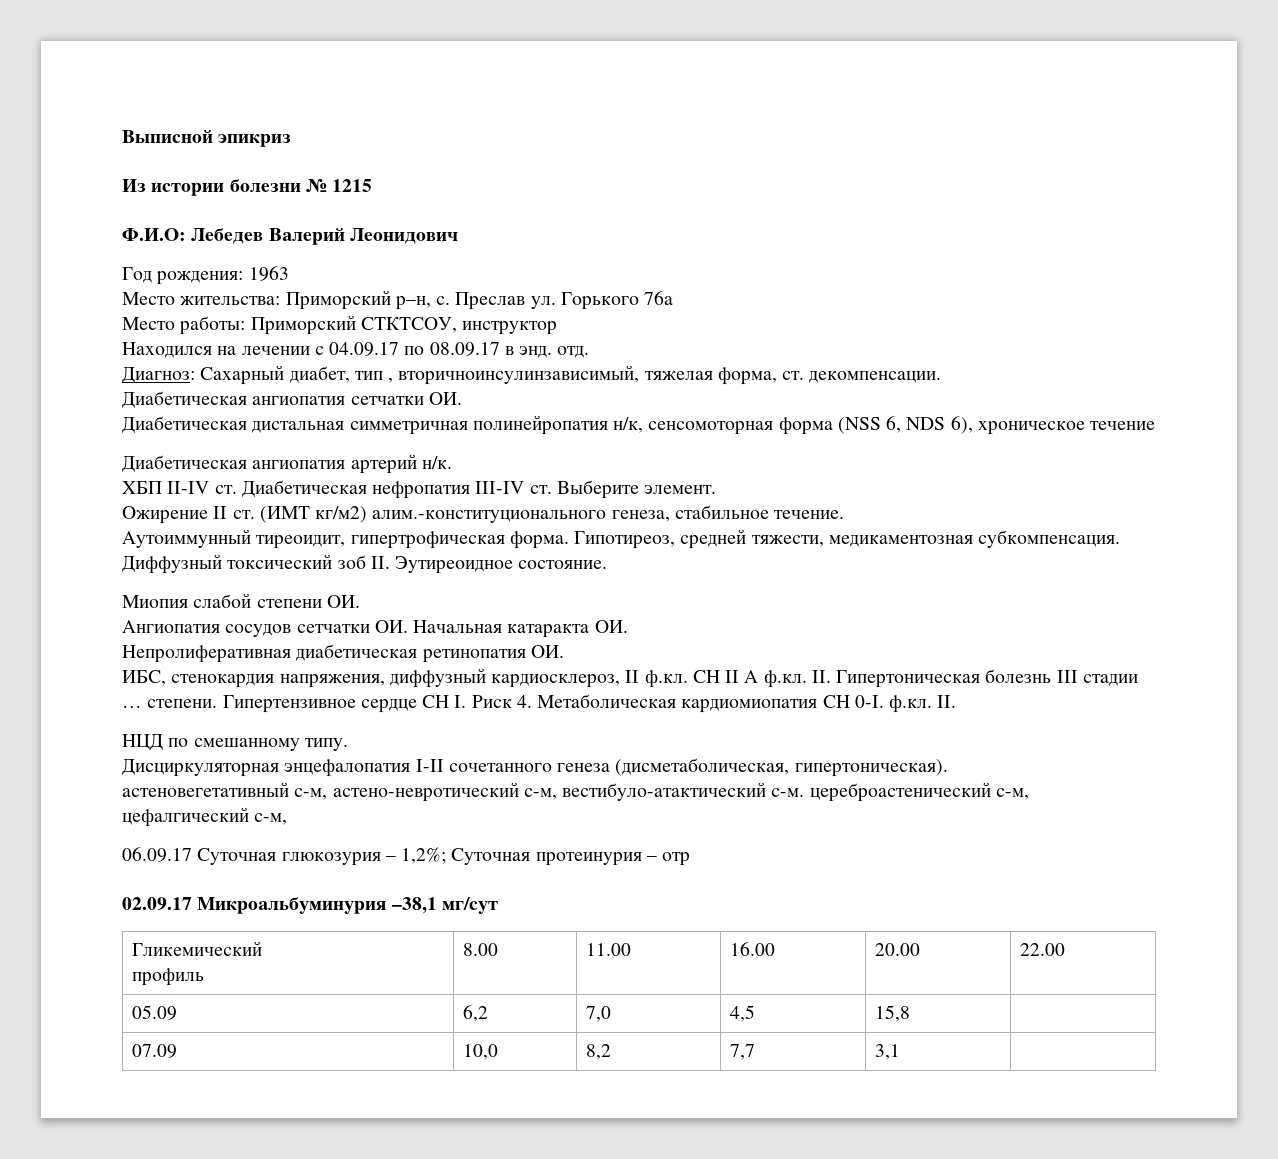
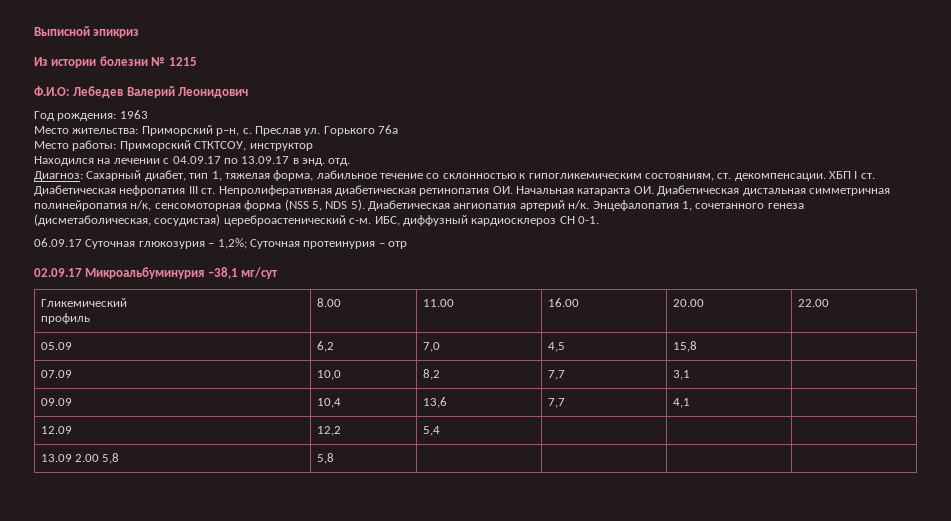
- Находился на лечении с 04.09.17 по 08.09.17 в энд. отд.
+ Находился на лечении с 04.09.17 по 13.09.17 в энд. отд.
- Диагноз: Сахарный диабет, тип , вторичноинсулинзависимый, тяжелая форма, ст. декомпенсации.
- Диабетическая ангиопатия сетчатки ОИ.
- Диабетическая дистальная симметричная полинейропатия н/к, сенсомоторная форма (NSS 6, NDS 6), хроническое течение
- Диабетическая ангиопатия артерий н/к.
- ХБП II-IV ст. Диабетическая нефропатия III-IV ст. Выберите элемент.
- Ожирение II ст. (ИМТ кг/м2) алим.-конституционального генеза, стабильное течение.
- Аутоиммунный тиреоидит, гипертрофическая форма. Гипотиреоз, средней тяжести, медикаментозная субкомпенсация. Диффузный токсический зоб II. Эутиреоидное состояние.
- Миопия слабой степени ОИ.
- Ангиопатия сосудов сетчатки ОИ. Начальная катаракта ОИ.
- Непролиферативная диабетическая ретинопатия ОИ.
- ИБС, стенокардия напряжения, диффузный кардиосклероз, II ф.кл. СН II А ф.кл. II. Гипертоническая болезнь III стадии … степени. Гипертензивное сердце СН I. Риск 4. Метаболическая кардиомиопатия СН 0-I. ф.кл. II.
- НЦД по смешанному типу.
- Дисциркуляторная энцефалопатия I-II сочетанного генеза (дисметаболическая, гипертоническая).
- астеновегетативный с-м, астено-невротический с-м, вестибуло-атактический с-м. цереброастенический с-м, цефалгический с-м,
+ Диагноз: Сахарный диабет, тип 1, тяжелая форма, лабильное течение со склонностью к гипогликемическим состояниям, ст. декомпенсации. ХБП I ст. Диабетическая нефропатия III ст. Непролиферативная диабетическая ретинопатия ОИ. Начальная катаракта ОИ. Диабетическая дистальная симметричная полинейропатия н/к, сенсомоторная форма (NSS 5, NDS 5). Диабетическая ангиопатия артерий н/к. Энцефалопатия 1, сочетанного генеза (дисметаболическая, сосудистая) цереброастенический с-м. ИБС, диффузный кардиосклероз СН 0-1.
+ 09.09 | 10,4 | 13,6 | 7,7 | 4,1 |
+ 12.09 | 12,2 | 5,4 | | |
+ 13.09 2.00 5,8 | 5,8 | | | |

